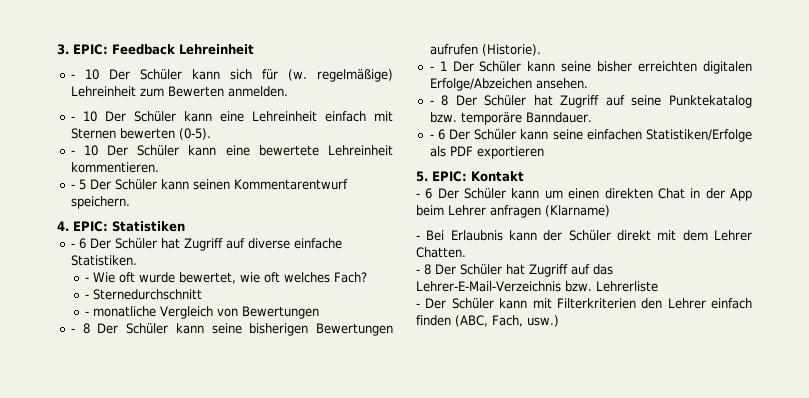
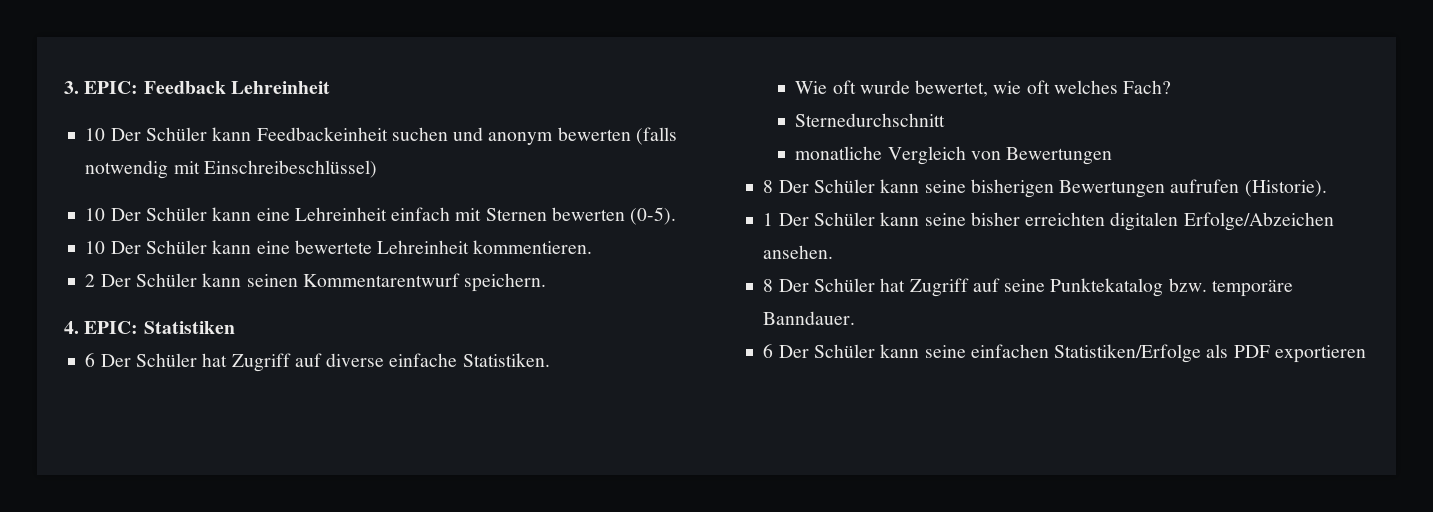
- - 10 Der Schüler kann sich für (w. regelmäßige) Lehreinheit zum Bewerten anmelden.
- - 10 Der Schüler kann eine Lehreinheit einfach mit Sternen bewerten (0-5).
+ 10 Der Schüler kann Feedbackeinheit suchen und anonym bewerten (falls notwendig mit Einschreibeschlüssel)
+ 10 Der Schüler kann eine Lehreinheit einfach mit Sternen bewerten (0-5).
- - 10 Der Schüler kann eine bewertete Lehreinheit kommentieren.
+ 10 Der Schüler kann eine bewertete Lehreinheit kommentieren.
- - 5 Der Schüler kann seinen Kommentarentwurf speichern.
+ 2 Der Schüler kann seinen Kommentarentwurf speichern.
- - 6 Der Schüler hat Zugriff auf diverse einfache Statistiken.
+ 6 Der Schüler hat Zugriff auf diverse einfache Statistiken.
- - Wie oft wurde bewertet, wie oft welches Fach?
+ Wie oft wurde bewertet, wie oft welches Fach?
- - Sternedurchschnitt
+ Sternedurchschnitt
- - monatliche Vergleich von Bewertungen
+ monatliche Vergleich von Bewertungen
- - 8 Der Schüler kann seine bisherigen Bewertungen aufrufen (Historie).
+ 8 Der Schüler kann seine bisherigen Bewertungen aufrufen (Historie).
- - 1 Der Schüler kann seine bisher erreichten digitalen Erfolge/Abzeichen ansehen.
+ 1 Der Schüler kann seine bisher erreichten digitalen Erfolge/Abzeichen ansehen.
- - 8 Der Schüler hat Zugriff auf seine Punktekatalog bzw. temporäre Banndauer.
+ 8 Der Schüler hat Zugriff auf seine Punktekatalog bzw. temporäre Banndauer.
- - 6 Der Schüler kann seine einfachen Statistiken/Erfolge als PDF exportieren
+ 6 Der Schüler kann seine einfachen Statistiken/Erfolge als PDF exportieren
- 5. EPIC: Kontakt
- - 6 Der Schüler kann um einen direkten Chat in der App beim Lehrer anfragen (Klarname)
- - Bei Erlaubnis kann der Schüler direkt mit dem Lehrer Chatten.
- - 8 Der Schüler hat Zugriff auf das Lehrer-E-Mail-Verzeichnis bzw. Lehrerliste
- - Der Schüler kann mit Filterkriterien den Lehrer einfach finden (ABC, Fach, usw.)

